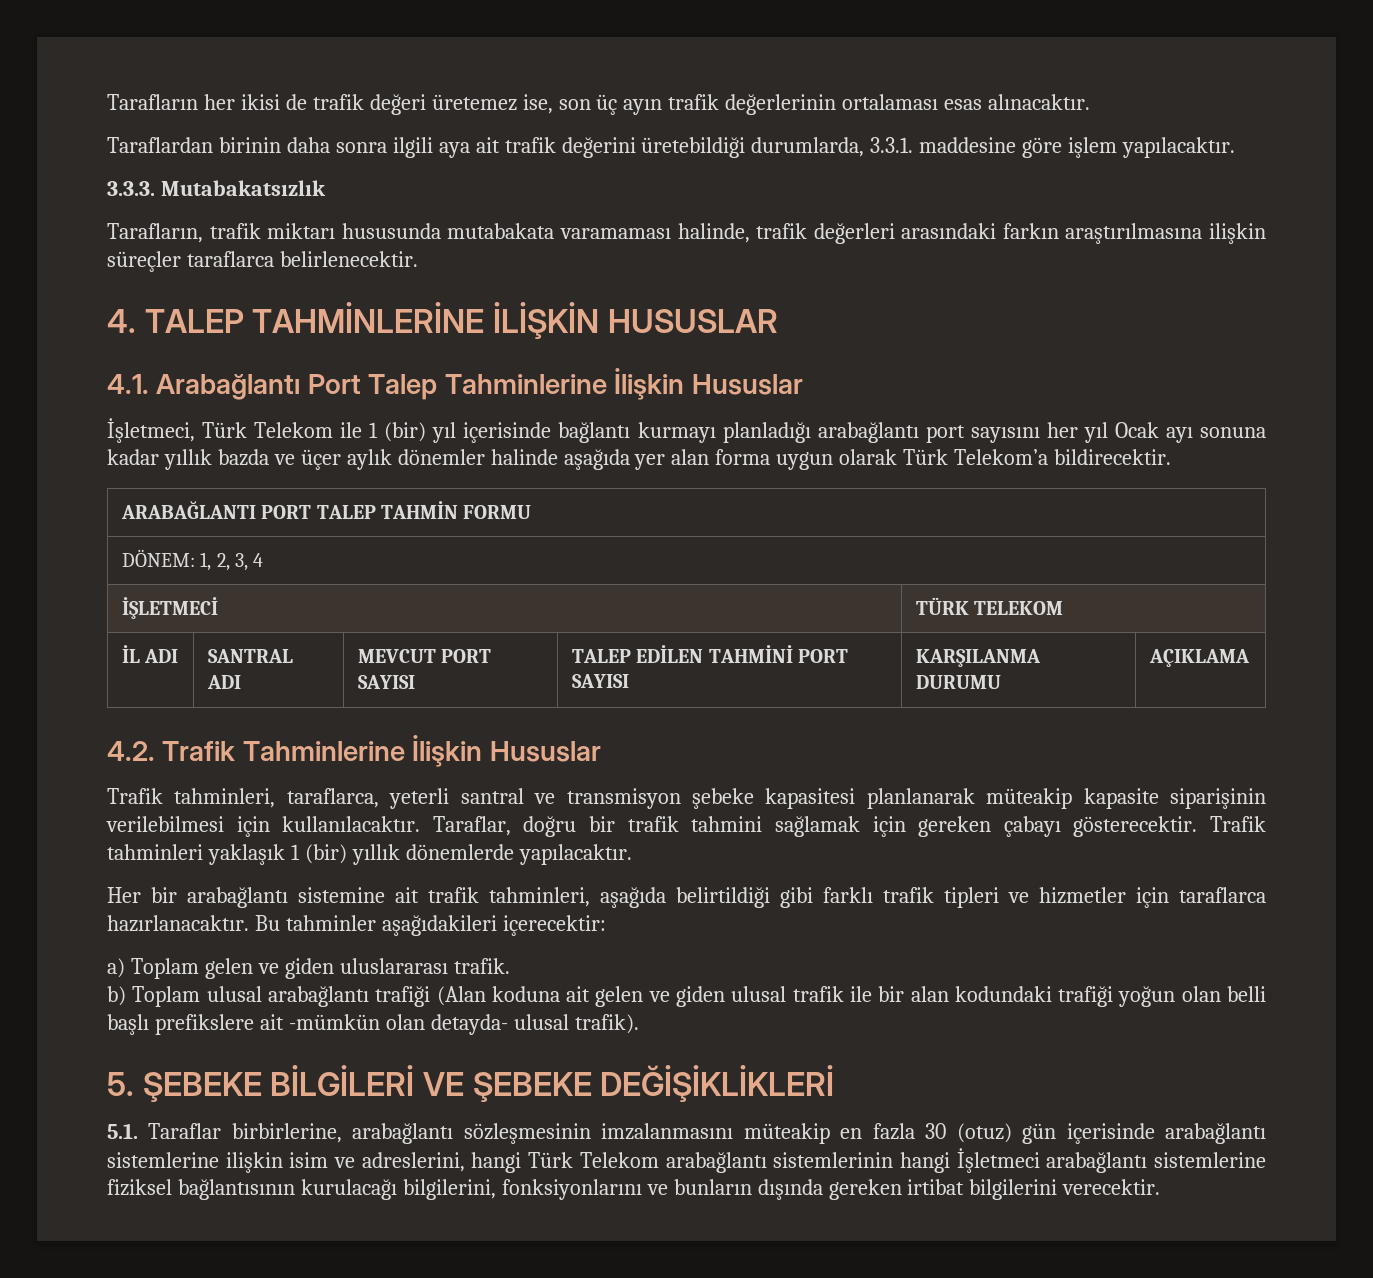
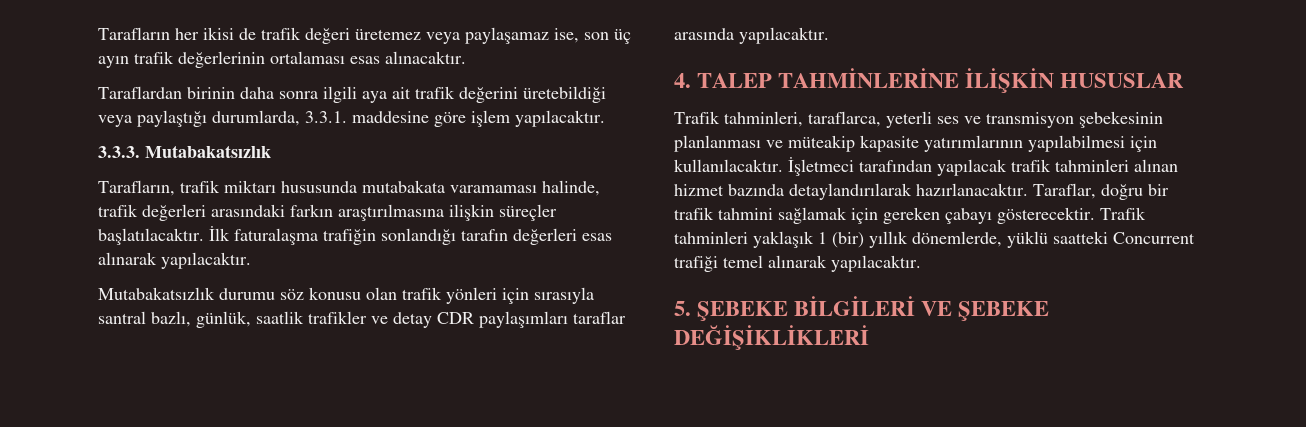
- Tarafların her ikisi de trafik değeri üretemez ise, son üç ayın trafik değerlerinin ortalaması esas alınacaktır.
+ Tarafların her ikisi de trafik değeri üretemez veya paylaşamaz ise, son üç ayın trafik değerlerinin ortalaması esas alınacaktır.
- Taraflardan birinin daha sonra ilgili aya ait trafik değerini üretebildiği durumlarda, 3.3.1. maddesine göre işlem yapılacaktır.
+ Taraflardan birinin daha sonra ilgili aya ait trafik değerini üretebildiği veya paylaştığı durumlarda, 3.3.1. maddesine göre işlem yapılacaktır.
- Tarafların, trafik miktarı hususunda mutabakata varamaması halinde, trafik değerleri arasındaki farkın araştırılmasına ilişkin süreçler taraflarca belirlenecektir.
+ Tarafların, trafik miktarı hususunda mutabakata varamaması halinde, trafik değerleri arasındaki farkın araştırılmasına ilişkin süreçler başlatılacaktır. İlk faturalaşma trafiğin sonlandığı tarafın değerleri esas alınarak yapılacaktır.
+ Mutabakatsızlık durumu söz konusu olan trafik yönleri için sırasıyla santral bazlı, günlük, saatlik trafikler ve detay CDR paylaşımları taraflar arasında yapılacaktır.
- 4.1. Arabağlantı Port Talep Tahminlerine İlişkin Hususlar
- İşletmeci, Türk Telekom ile 1 (bir) yıl içerisinde bağlantı kurmayı planladığı arabağlantı port sayısını her yıl Ocak ayı sonuna kadar yıllık bazda ve üçer aylık dönemler halinde aşağıda yer alan forma uygun olarak Türk Telekom’a bildirecektir.
- ARABAĞLANTI PORT TALEP TAHMİN FORMU
- DÖNEM: 1, 2, 3, 4
- İŞLETMECİ | TÜRK TELEKOM
- İL ADI | SANTRAL ADI | MEVCUT PORT SAYISI | TALEP EDİLEN TAHMİNİ PORT SAYISI | KARŞILANMA DURUMU | AÇIKLAMA
- 4.2. Trafik Tahminlerine İlişkin Hususlar
- Trafik tahminleri, taraflarca, yeterli santral ve transmisyon şebeke kapasitesi planlanarak müteakip kapasite siparişinin verilebilmesi için kullanılacaktır.
+ Trafik tahminleri, taraflarca, yeterli ses ve transmisyon şebekesinin planlanması ve müteakip kapasite yatırımlarının yapılabilmesi için kullanılacaktır. İşletmeci tarafından yapılacak trafik tahminleri alınan hizmet bazında detaylandırılarak hazırlanacaktır.
- Trafik tahminleri yaklaşık 1 (bir) yıllık dönemlerde yapılacaktır.
- Her bir arabağlantı sistemine ait trafik tahminleri, aşağıda belirtildiği gibi farklı trafik tipleri ve hizmetler için taraflarca hazırlanacaktır. Bu tahminler aşağıdakileri içerecektir:
- a) Toplam gelen ve giden uluslararası trafik.
- b) Toplam ulusal arabağlantı trafiği (Alan koduna ait gelen ve giden ulusal trafik ile bir alan kodundaki trafiği yoğun olan belli başlı prefikslere ait -mümkün olan detayda- ulusal trafik).
+ Trafik tahminleri yaklaşık 1 (bir) yıllık dönemlerde, yüklü saatteki Concurrent trafiği temel alınarak yapılacaktır.
- 5.1. Taraflar birbirlerine, arabağlantı sözleşmesinin imzalanmasını müteakip en fazla 30 (otuz) gün içerisinde arabağlantı sistemlerine ilişkin isim ve adreslerini, hangi Türk Telekom arabağlantı sistemlerinin hangi İşletmeci arabağlantı sistemlerine fiziksel bağlantısının kurulacağı bilgilerini, fonksiyonlarını ve bunların dışında gereken irtibat bilgilerini verecektir.

